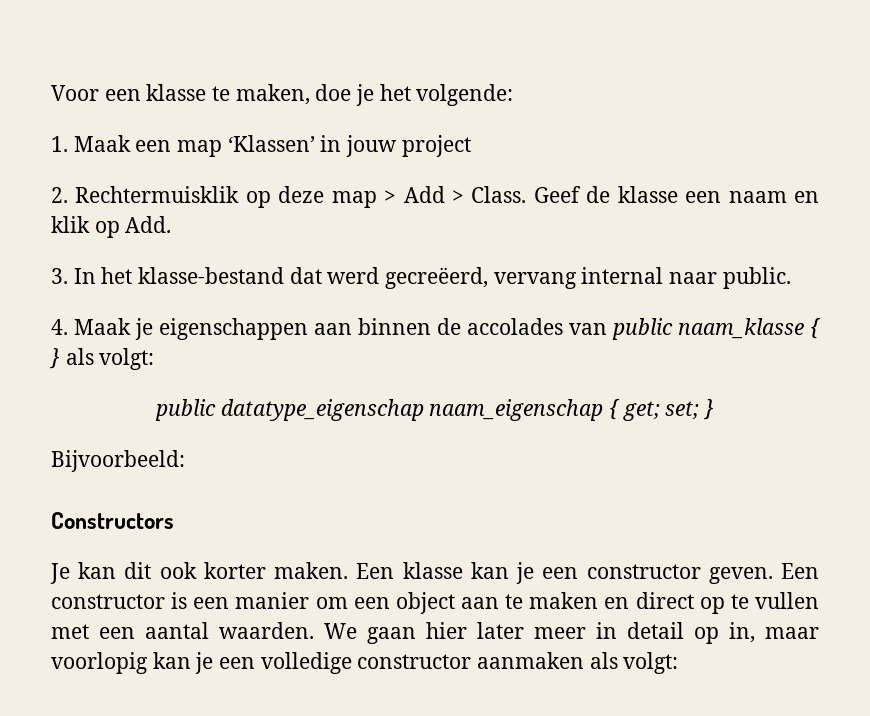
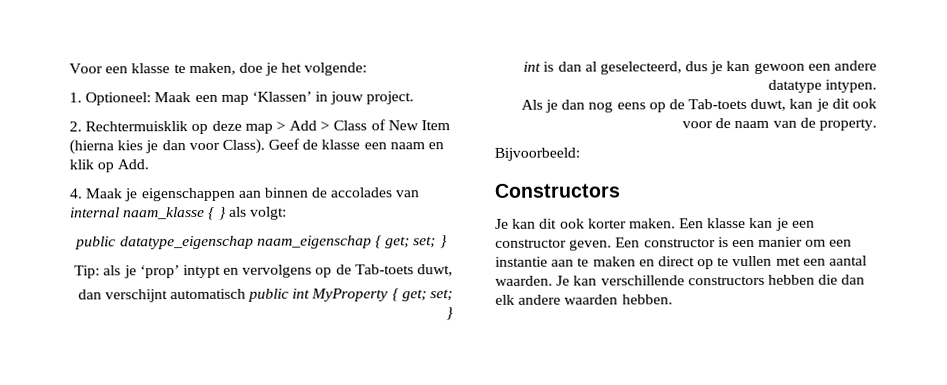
- 1. Maak een map ‘Klassen’ in jouw project
+ 1. Optioneel: Maak een map ‘Klassen’ in jouw project.
- 2. Rechtermuisklik op deze map > Add > Class.
+ 2. Rechtermuisklik op deze map > Add > Class of New Item (hierna kies je dan voor Class).
- 3. In het klasse-bestand dat werd gecreëerd, vervang internal naar public.
- 4. Maak je eigenschappen aan binnen de accolades van public naam_klasse { } als volgt:
+ 4. Maak je eigenschappen aan binnen de accolades van internal naam_klasse { } als volgt:
+ Tip: als je ‘prop’ intypt en vervolgens op de Tab-toets duwt,
+ dan verschijnt automatisch public int MyProperty { get; set; }
+ int is dan al geselecteerd, dus je kan gewoon een andere datatype intypen.
+ Als je dan nog eens op de Tab-toets duwt, kan je dit ook voor de naam van de property.
- Een constructor is een manier om een object aan te maken en direct op te vullen met een aantal waarden.
+ Een constructor is een manier om een instantie aan te maken en direct op te vullen met een aantal waarden.
- We gaan hier later meer in detail op in, maar voorlopig kan je een volledige constructor aanmaken als volgt:
+ Je kan verschillende constructors hebben die dan elk andere waarden hebben.

